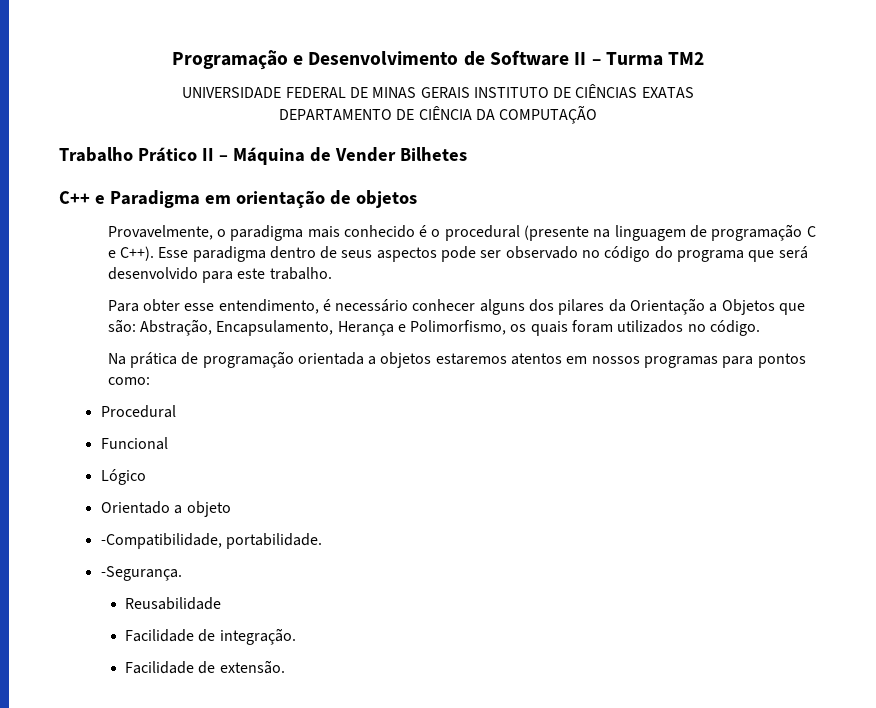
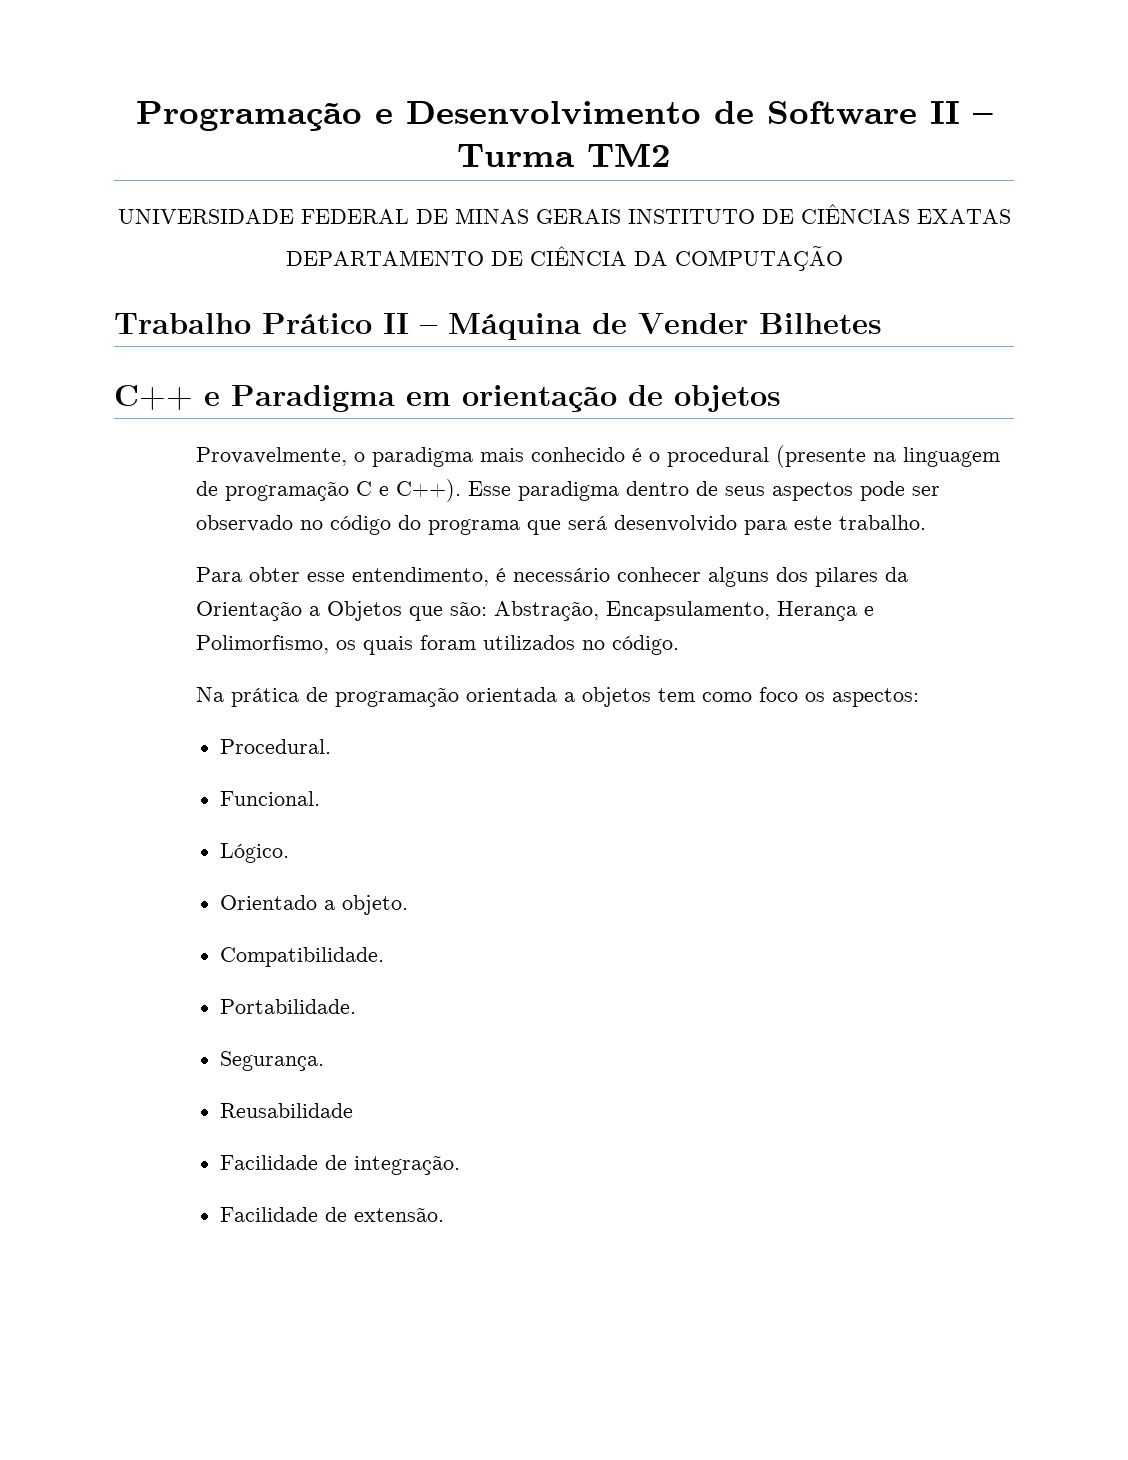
- Na prática de programação orientada a objetos estaremos atentos em nossos programas para pontos como:
- Procedural
- Funcional
- Lógico
- Orientado a objeto
- -Compatibilidade, portabilidade.
- -Segurança.
+ Na prática de programação orientada a objetos tem como foco os aspectos:
+ Procedural.
+ Funcional.
+ Lógico.
+ Orientado a objeto.
+ Compatibilidade.
+ Portabilidade.
+ Segurança.

